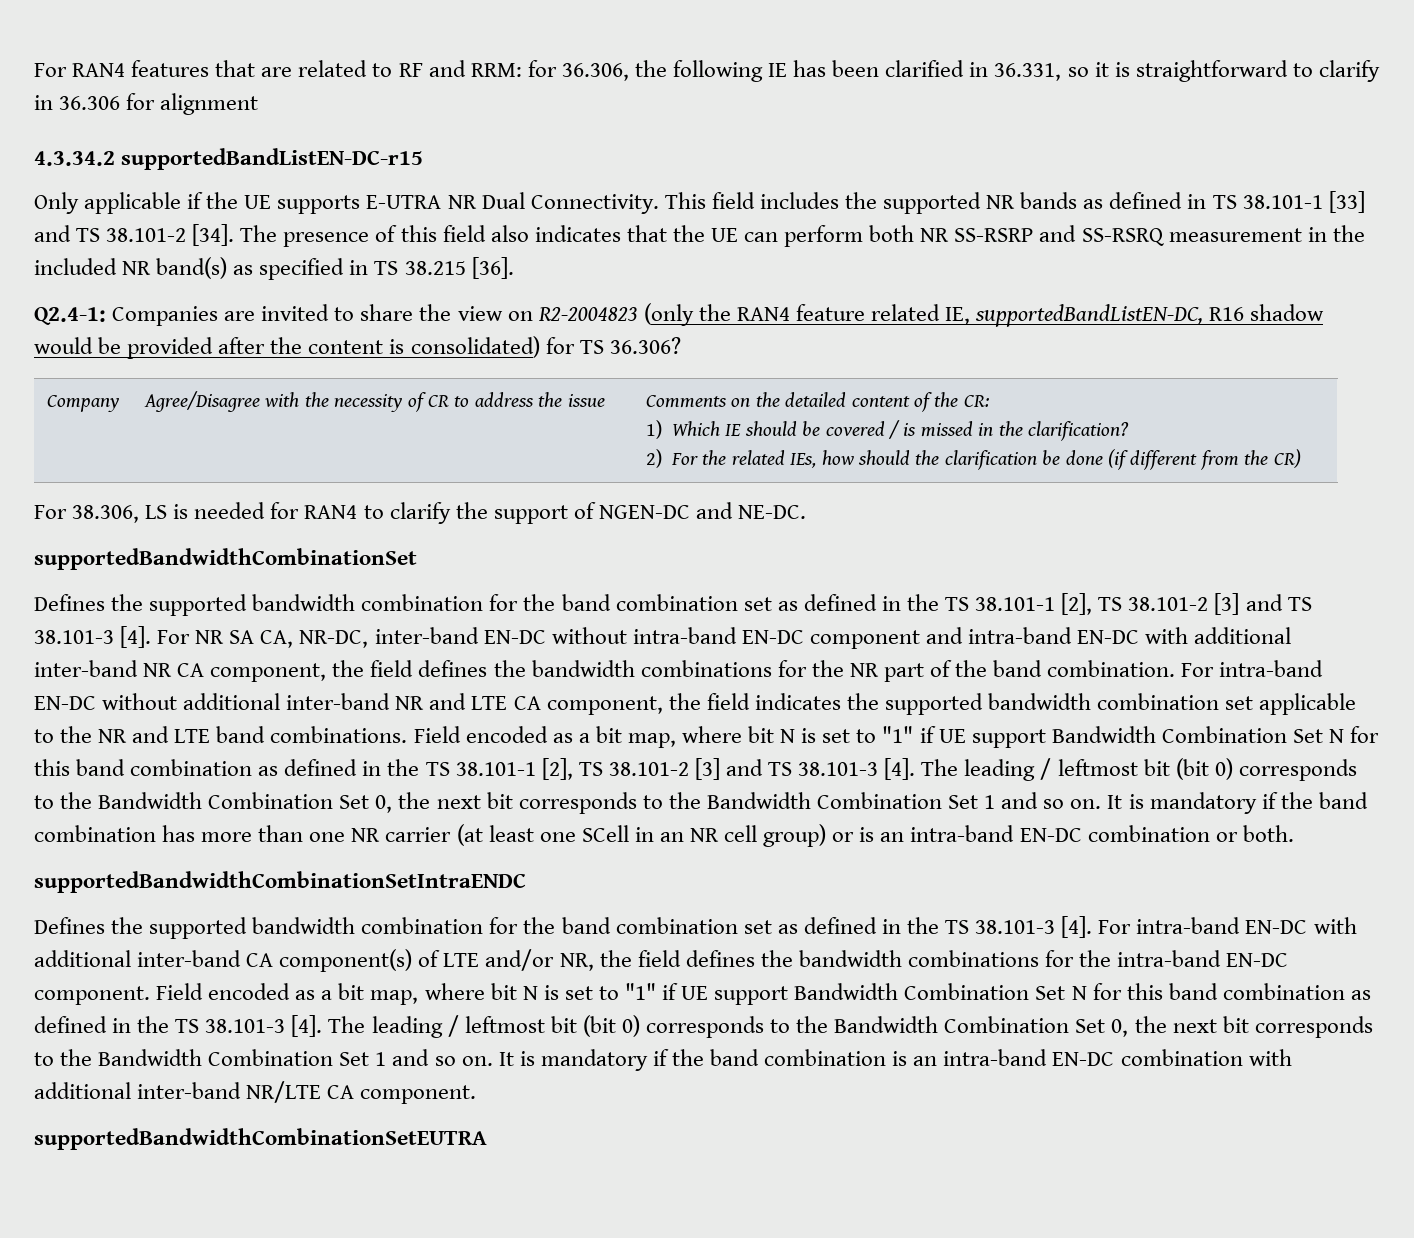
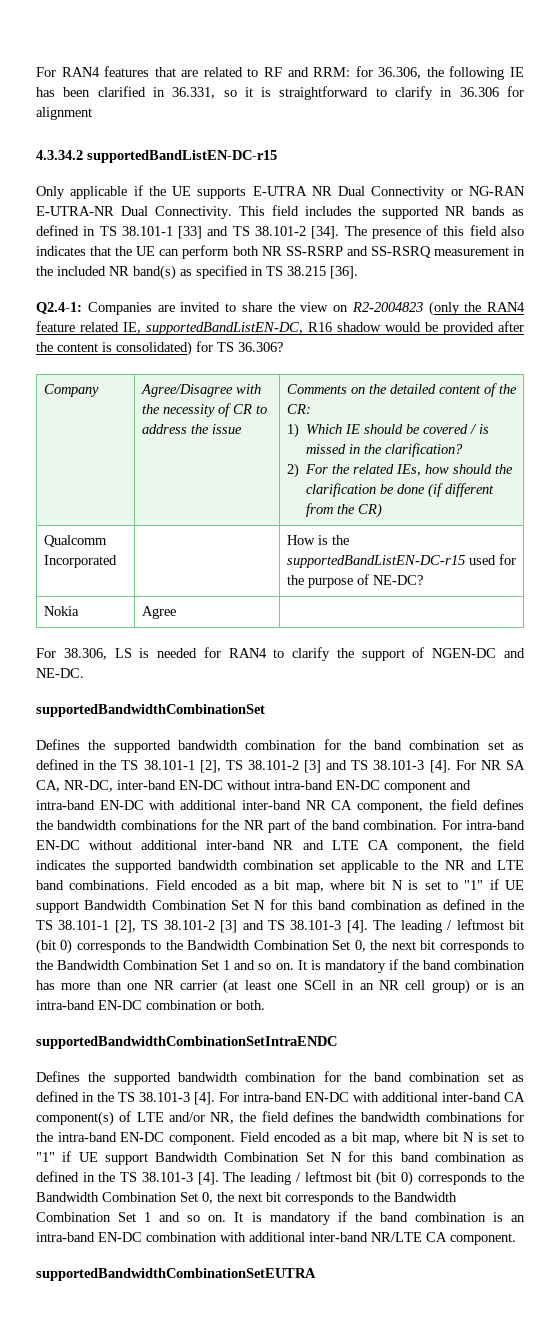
- Only applicable if the UE supports E-UTRA NR Dual Connectivity.
+ Only applicable if the UE supports E-UTRA NR Dual Connectivity or NG-RAN E-UTRA-NR Dual Connectivity.
+ Qualcomm Incorporated | | How is the supportedBandListEN-DC-r15 used for the purpose of NE-DC?
+ Nokia | Agree |

